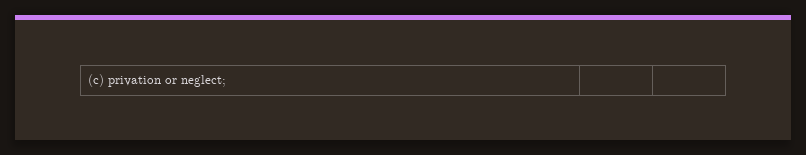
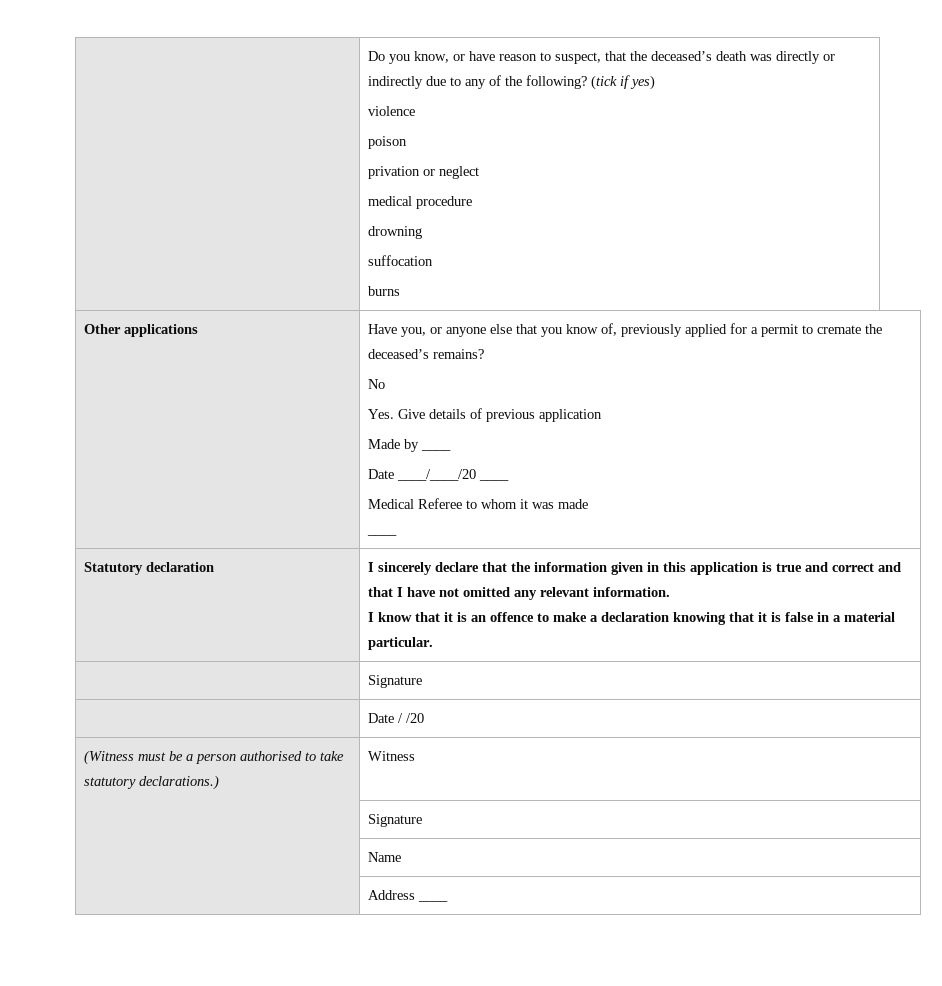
- (c) privation or neglect; | |
+ | Do you know, or have reason to suspect, that the deceased’s death was directly or indirectly due to any of the following? (tick if yes)
+ violence
+ poison
+ privation or neglect
+ medical procedure
+ drowning
+ suffocation
+ burns
+ Other applications | Have you, or anyone else that you know of, previously applied for a permit to cremate the deceased’s remains?
+ No
+ Yes. Give details of previous application
+ Made by ____
+ Date ____/____/20 ____
+ Medical Referee to whom it was made
+ ____
+ Statutory declaration | I sincerely declare that the information given in this application is true and correct and that I have not omitted any relevant information.
+ I know that it is an offence to make a declaration knowing that it is false in a material particular.
+ | Signature
+ | Date / /20
+ (Witness must be a person authorised to take statutory declarations.) | Witness
+ | Signature
+ | Name
+ | Address ____

